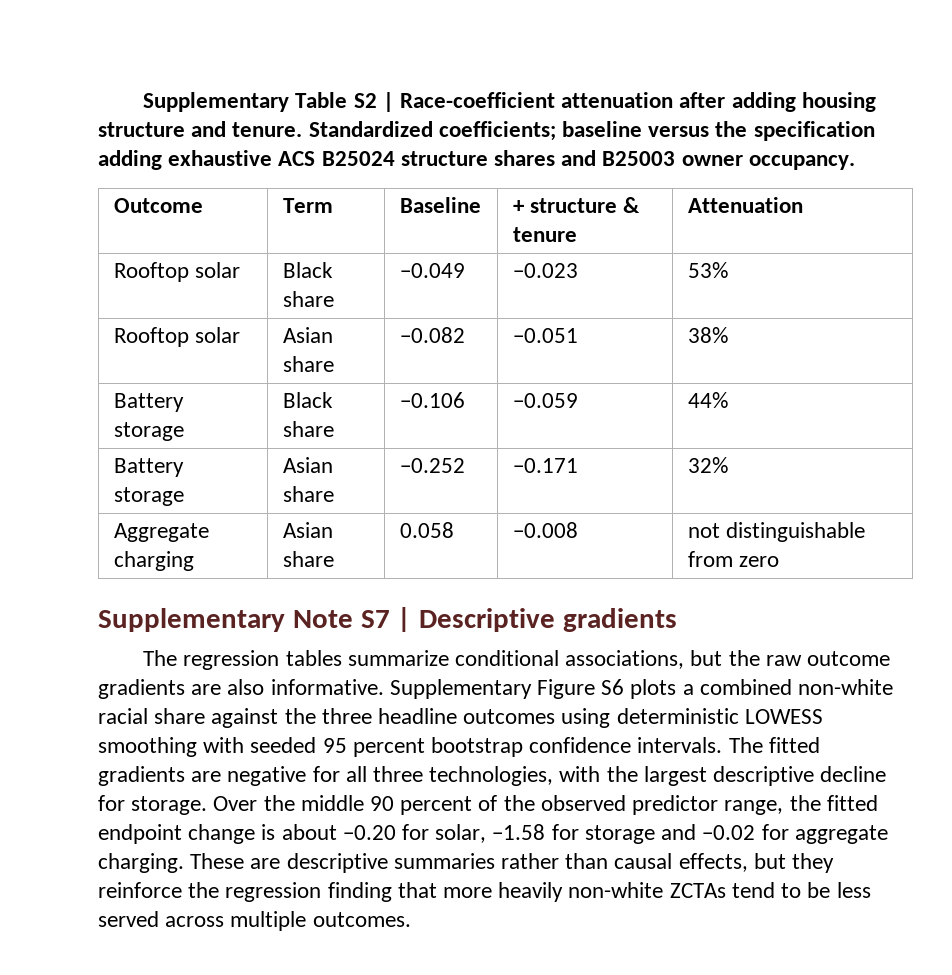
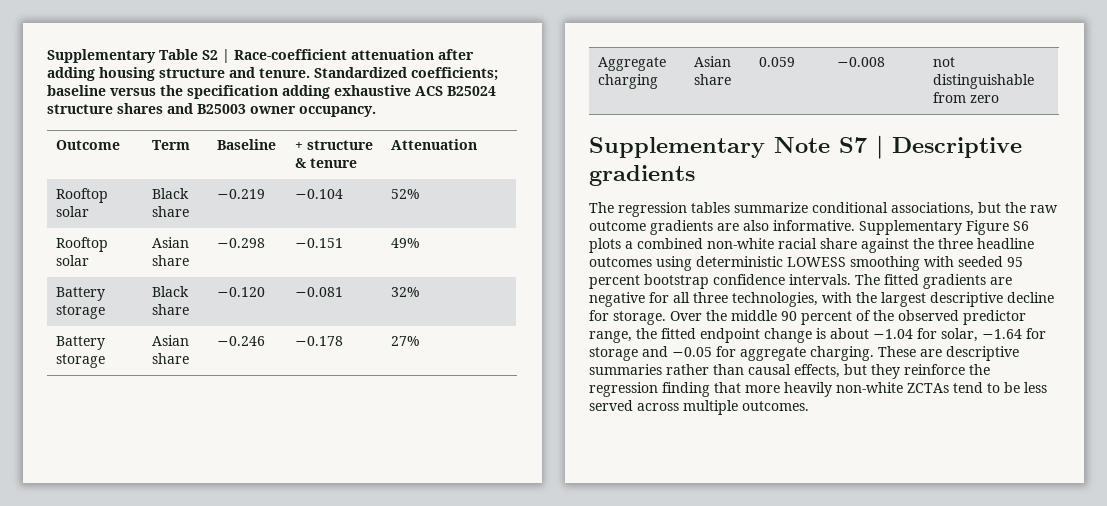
- Rooftop solar | Black share | −0.049 | −0.023 | 53%
+ Rooftop solar | Black share | −0.219 | −0.104 | 52%
- Rooftop solar | Asian share | −0.082 | −0.051 | 38%
+ Rooftop solar | Asian share | −0.298 | −0.151 | 49%
- Battery storage | Black share | −0.106 | −0.059 | 44%
+ Battery storage | Black share | −0.120 | −0.081 | 32%
- Battery storage | Asian share | −0.252 | −0.171 | 32%
+ Battery storage | Asian share | −0.246 | −0.178 | 27%
- Aggregate charging | Asian share | 0.058 | −0.008 | not distinguishable from zero
+ Aggregate charging | Asian share | 0.059 | −0.008 | not distinguishable from zero
- Over the middle 90 percent of the observed predictor range, the fitted endpoint change is about −0.20 for solar, −1.58 for storage and −0.02 for aggregate charging.
+ Over the middle 90 percent of the observed predictor range, the fitted endpoint change is about −1.04 for solar, −1.64 for storage and −0.05 for aggregate charging.

